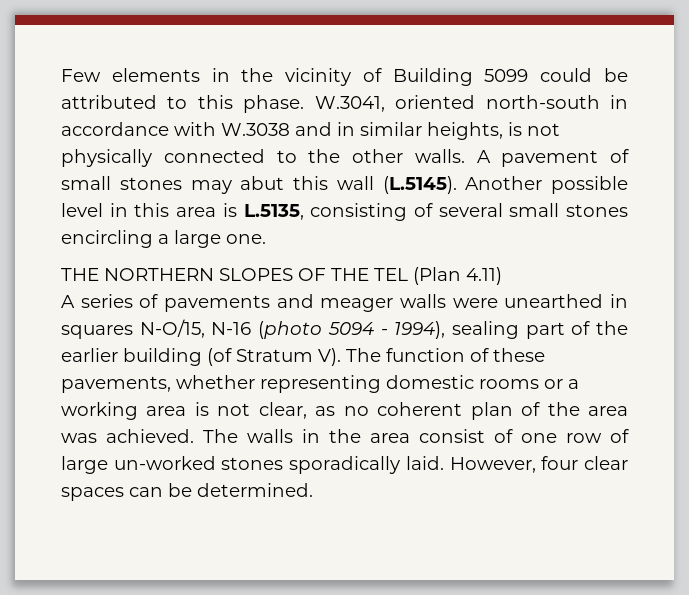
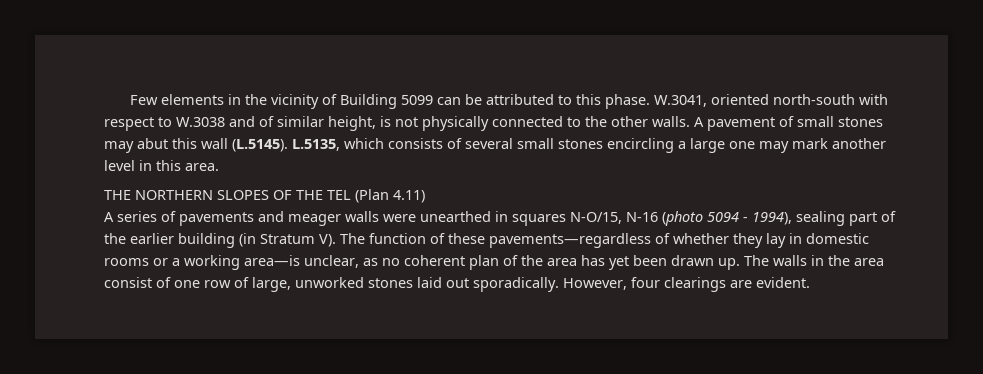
- Few elements in the vicinity of Building 5099 could be attributed to this phase.
+ Few elements in the vicinity of Building 5099 can be attributed to this phase.
- W.3041, oriented north-south in accordance with W.3038 and in similar heights, is not physically connected to the other walls.
+ W.3041, oriented north-south with respect to W.3038 and of similar height, is not physically connected to the other walls.
- A pavement of small stones may abut this wall (L.5145). Another possible level in this area is L.5135, consisting of several small stones encircling a large one.
+ A pavement of small stones may abut this wall (L.5145). L.5135, which consists of several small stones encircling a large one may mark another level in this area.
- A series of pavements and meager walls were unearthed in squares N-O/15, N-16 (photo 5094 - 1994), sealing part of the earlier building (of Stratum V). The function of these pavements, whether representing domestic rooms or a working area is not clear, as no coherent plan of the area was achieved.
+ A series of pavements and meager walls were unearthed in squares N-O/15, N-16 (photo 5094 - 1994), sealing part of the earlier building (in Stratum V). The function of these pavements—regardless of whether they lay in domestic rooms or a working area—is unclear, as no coherent plan of the area has yet been drawn up.
- The walls in the area consist of one row of large un-worked stones sporadically laid. However, four clear spaces can be determined.
+ The walls in the area consist of one row of large, unworked stones laid out sporadically. However, four clearings are evident.

